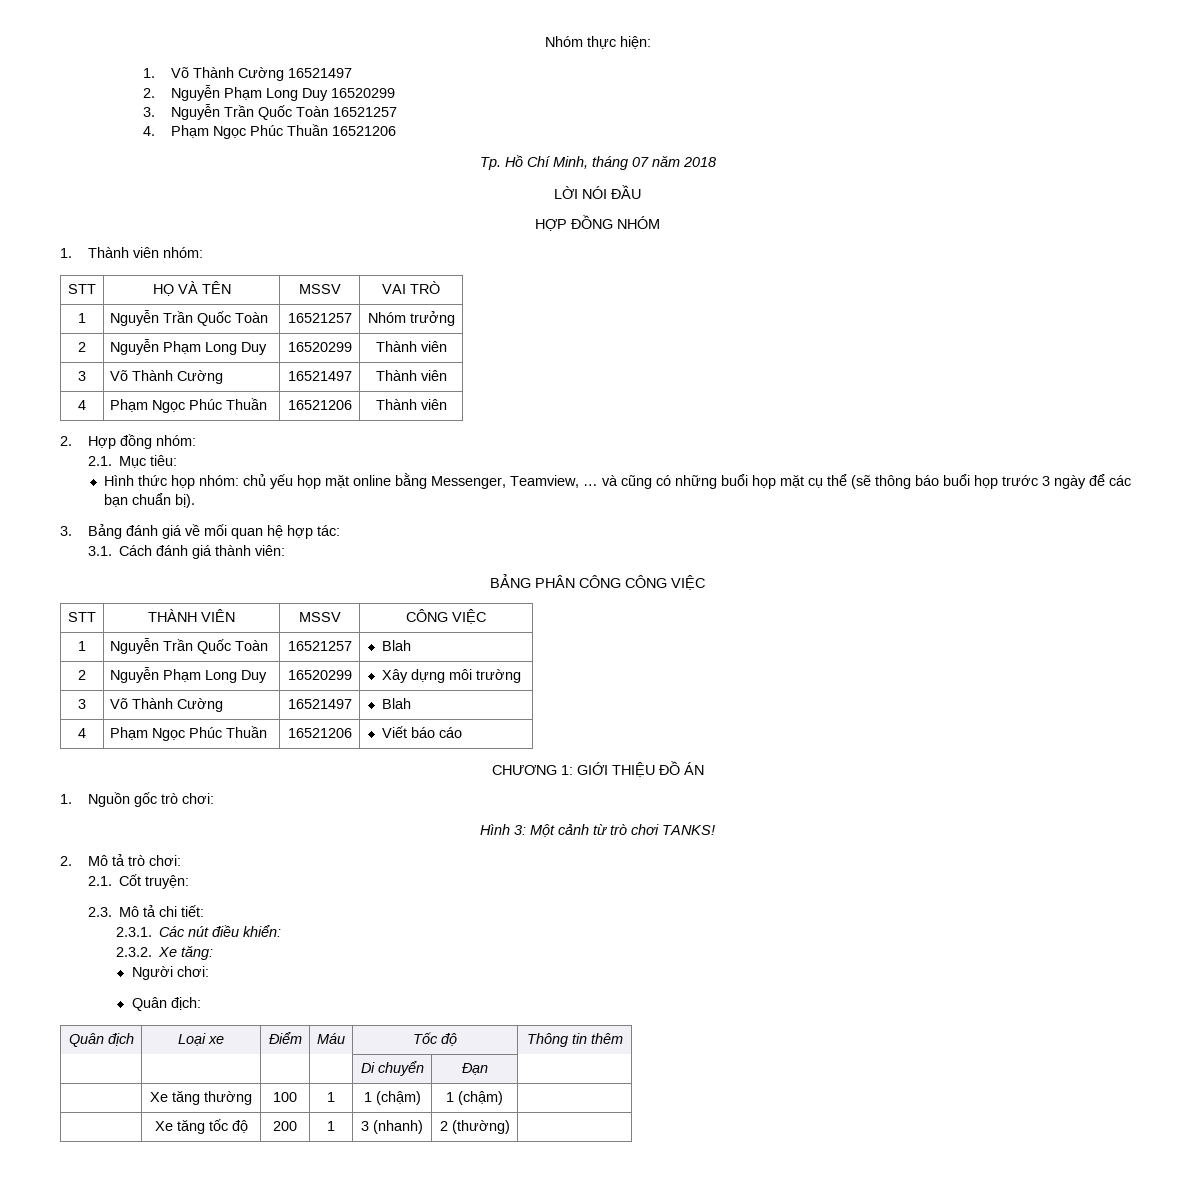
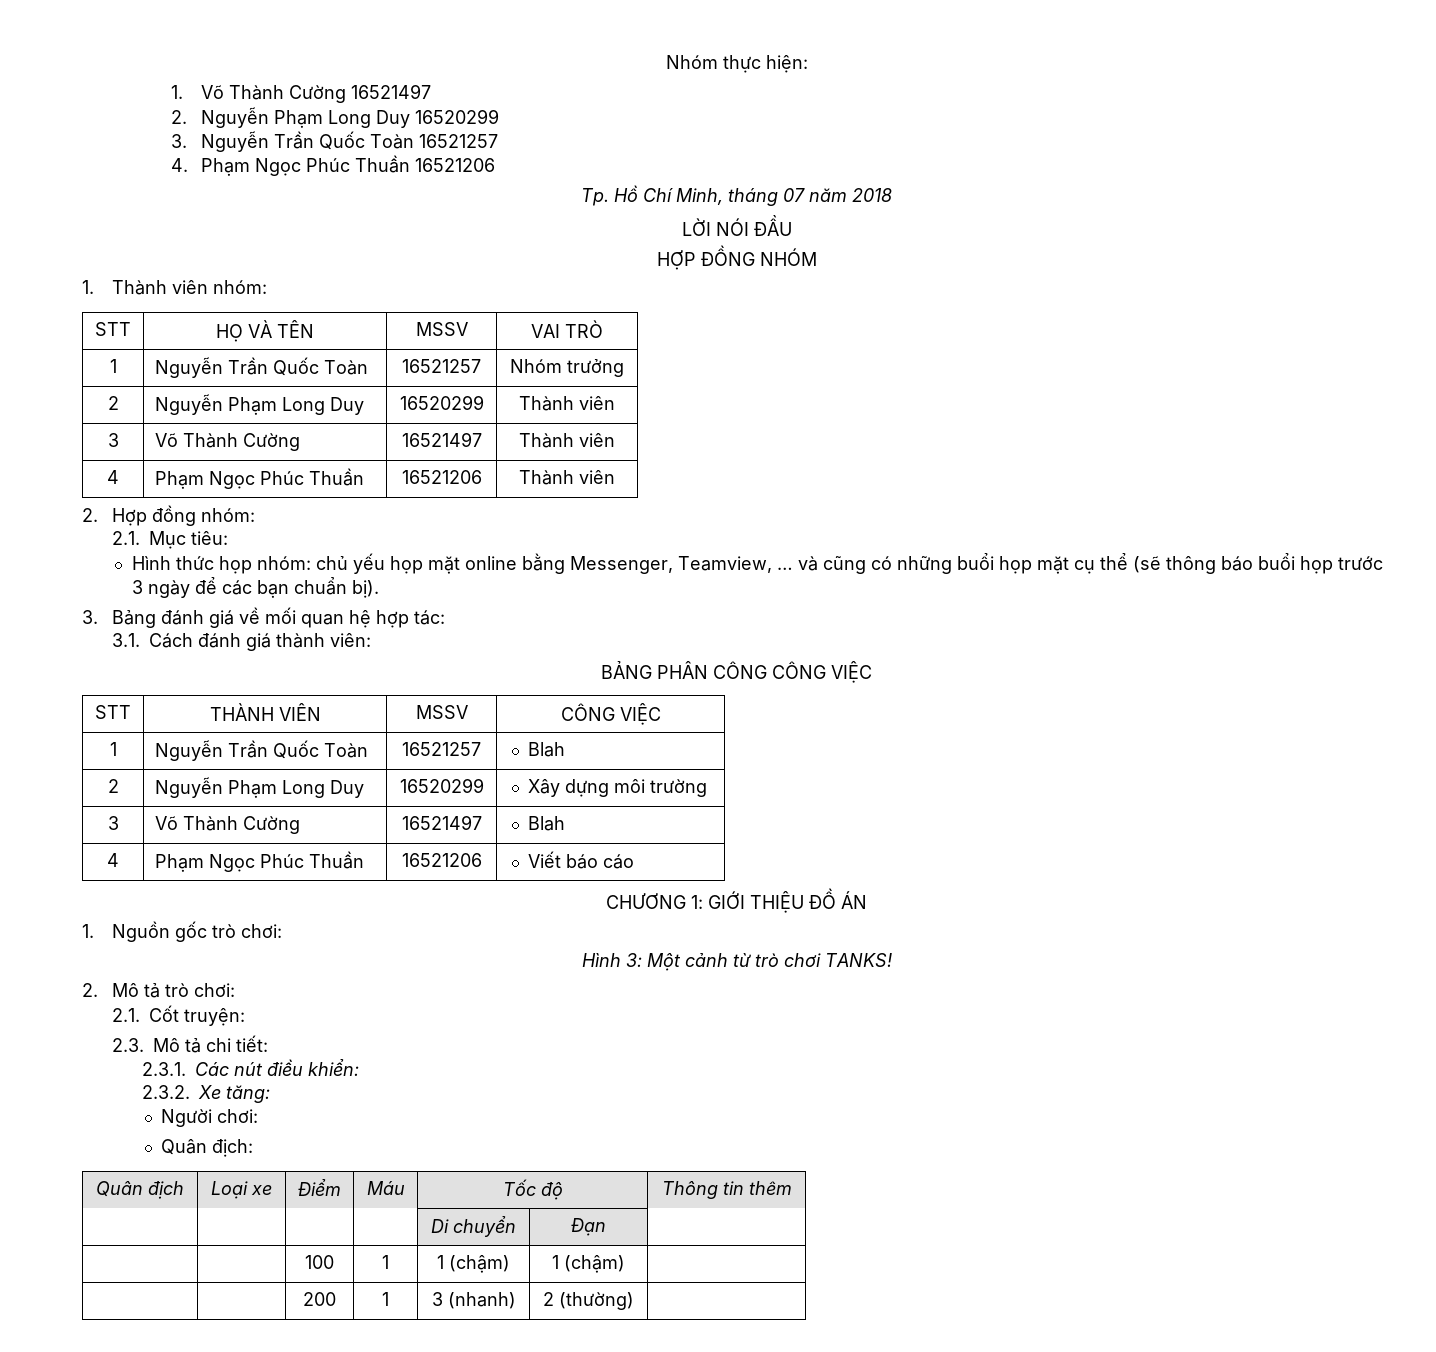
- | Xe tăng thường | 100 | 1 | 1 (chậm) | 1 (chậm) |
+ | | 100 | 1 | 1 (chậm) | 1 (chậm) |
- | Xe tăng tốc độ | 200 | 1 | 3 (nhanh) | 2 (thường) |
+ | | 200 | 1 | 3 (nhanh) | 2 (thường) |

